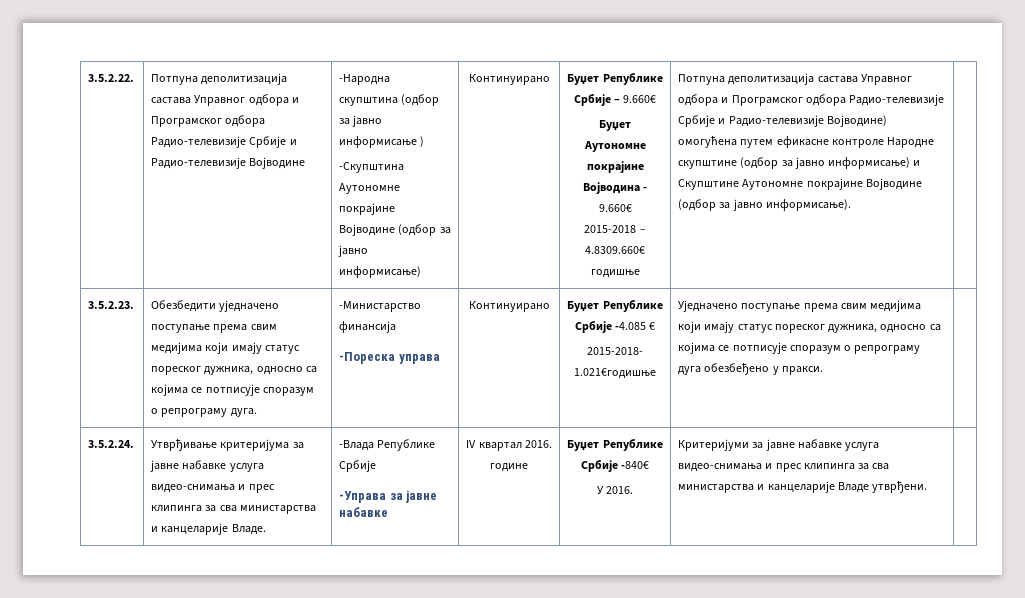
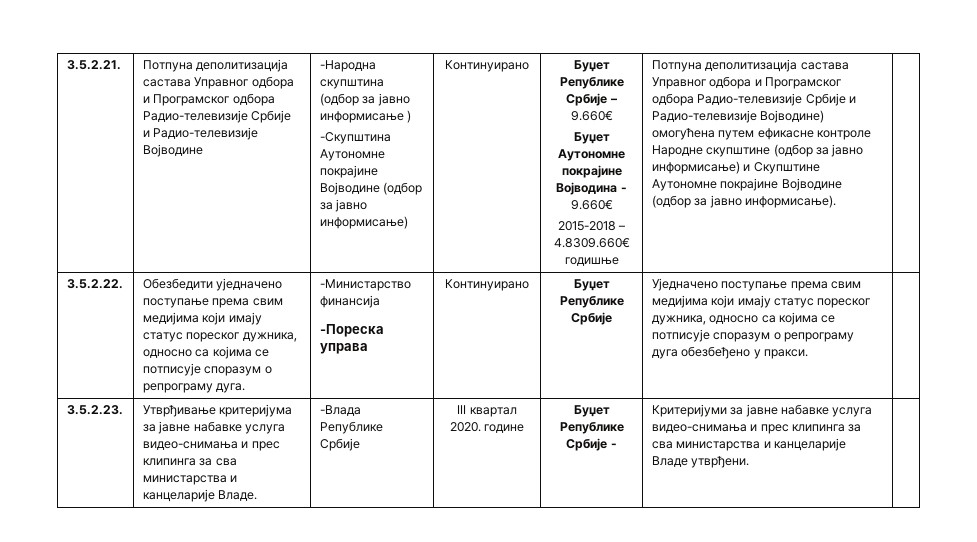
- 3.5.2.22.
+ 3.5.2.21.
- 3.5.2.23.
+ 3.5.2.22.
- -Пореска управа | Континуирано | Буџет Републике Србије -4.085 €
- 2015-2018- 1.021€годишње
+ -Пореска управа | Континуирано | Буџет Републике Србије
- 3.5.2.24.
+ 3.5.2.23.
- -Управа за јавне набавке | IV квартал 2016. године | Буџет Републике Србије -840€
- У 2016.
+ III квартал 2020. године | Буџет Републике Србије -

